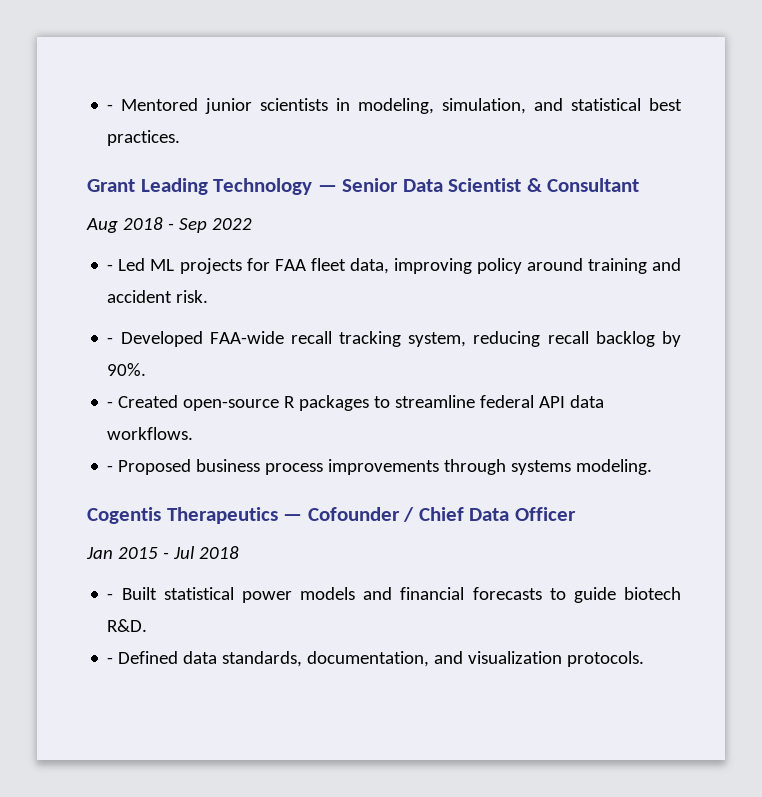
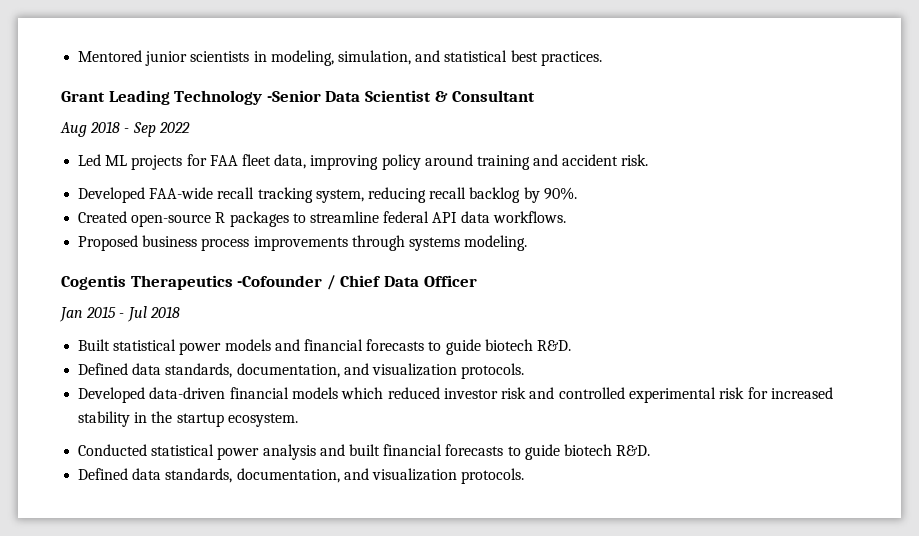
- - Mentored junior scientists in modeling, simulation, and statistical best practices.
+ Mentored junior scientists in modeling, simulation, and statistical best practices.
- Grant Leading Technology — Senior Data Scientist & Consultant
+ Grant Leading Technology -Senior Data Scientist & Consultant
- - Led ML projects for FAA fleet data, improving policy around training and accident risk.
+ Led ML projects for FAA fleet data, improving policy around training and accident risk.
- - Developed FAA-wide recall tracking system, reducing recall backlog by 90%.
+ Developed FAA-wide recall tracking system, reducing recall backlog by 90%.
- - Created open-source R packages to streamline federal API data workflows.
+ Created open-source R packages to streamline federal API data workflows.
- - Proposed business process improvements through systems modeling.
+ Proposed business process improvements through systems modeling.
- Cogentis Therapeutics — Cofounder / Chief Data Officer
+ Cogentis Therapeutics -Cofounder / Chief Data Officer
- - Built statistical power models and financial forecasts to guide biotech R&D.
- - Defined data standards, documentation, and visualization protocols.
+ Built statistical power models and financial forecasts to guide biotech R&D.
+ Defined data standards, documentation, and visualization protocols.
+ Developed data-driven financial models which reduced investor risk and controlled experimental risk for increased stability in the startup ecosystem.
+ Conducted statistical power analysis and built financial forecasts to guide biotech R&D.
+ Defined data standards, documentation, and visualization protocols.

